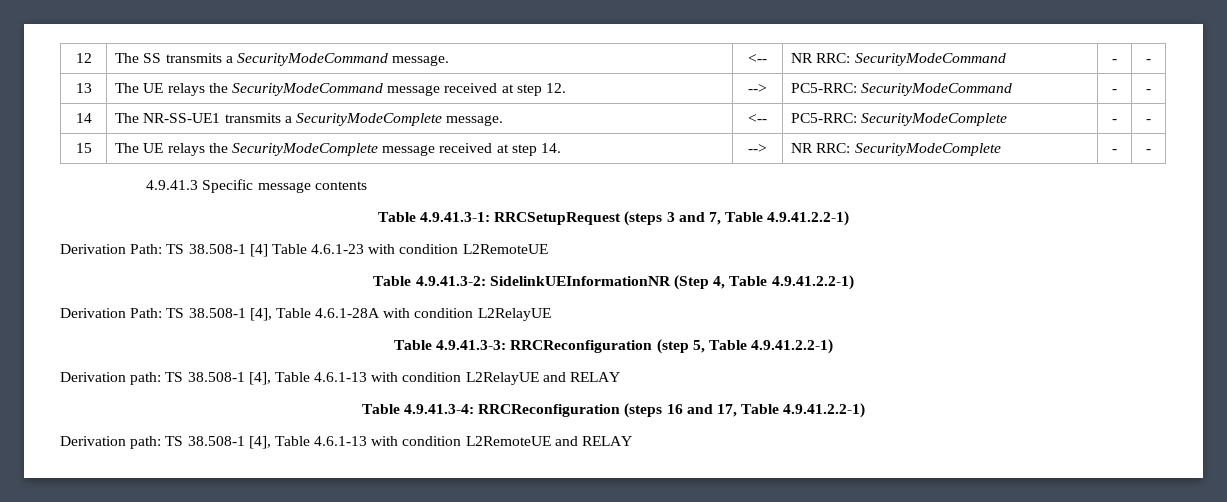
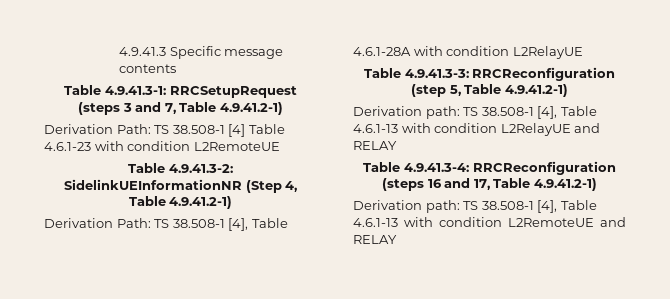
- 12 | The SS transmits a SecurityModeCommand message. | <-- | NR RRC: SecurityModeCommand | - | -
- 13 | The UE relays the SecurityModeCommand message received at step 12. | --> | PC5-RRC: SecurityModeCommand | - | -
- 14 | The NR-SS-UE1 transmits a SecurityModeComplete message. | <-- | PC5-RRC: SecurityModeComplete | - | -
- 15 | The UE relays the SecurityModeComplete message received at step 14. | --> | NR RRC: SecurityModeComplete | - | -
- Table 4.9.41.3-1: RRCSetupRequest (steps 3 and 7, Table 4.9.41.2.2-1)
+ Table 4.9.41.3-1: RRCSetupRequest (steps 3 and 7, Table 4.9.41.2-1)
- Table 4.9.41.3-2: SidelinkUEInformationNR (Step 4, Table 4.9.41.2.2-1)
+ Table 4.9.41.3-2: SidelinkUEInformationNR (Step 4, Table 4.9.41.2-1)
- Table 4.9.41.3-3: RRCReconfiguration (step 5, Table 4.9.41.2.2-1)
+ Table 4.9.41.3-3: RRCReconfiguration (step 5, Table 4.9.41.2-1)
- Table 4.9.41.3-4: RRCReconfiguration (steps 16 and 17, Table 4.9.41.2.2-1)
+ Table 4.9.41.3-4: RRCReconfiguration (steps 16 and 17, Table 4.9.41.2-1)

